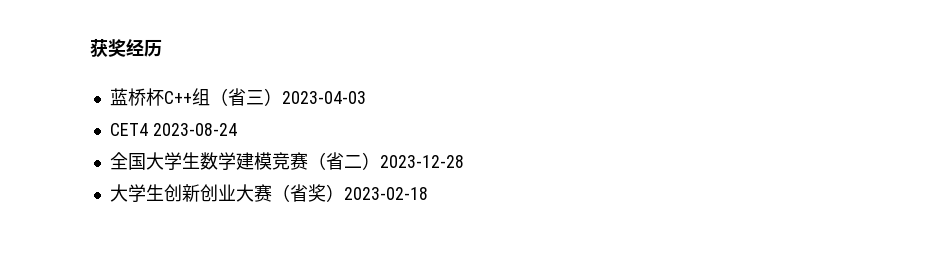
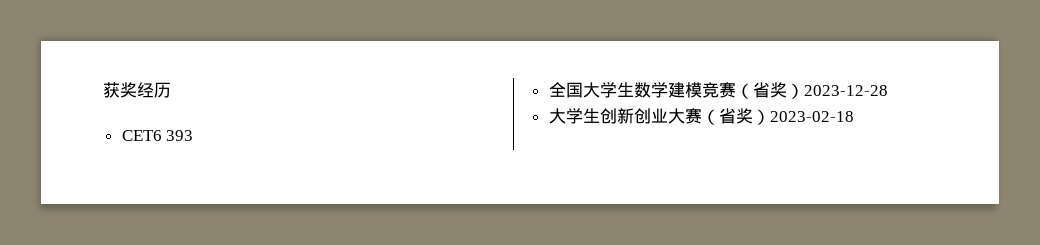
- 蓝桥杯C++组（省三）2023-04-03
- CET4 2023-08-24
+ CET6 393
- 全国大学生数学建模竞赛（省二）2023-12-28
+ 全国大学生数学建模竞赛（省奖）2023-12-28

